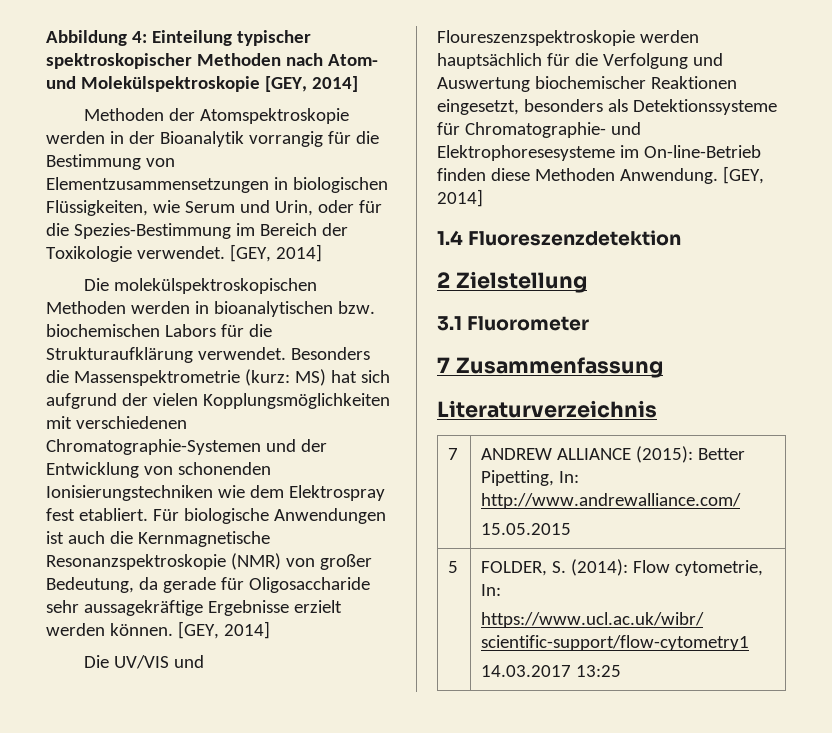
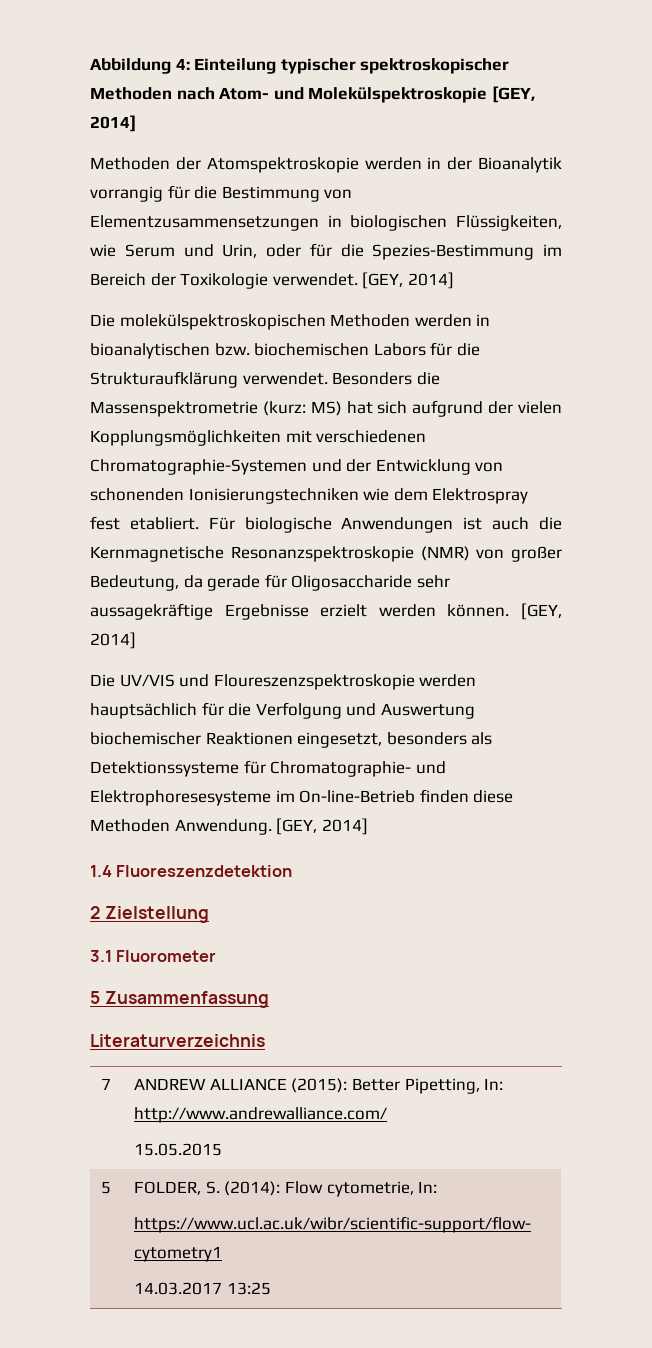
- 7 Zusammenfassung
+ 5 Zusammenfassung

